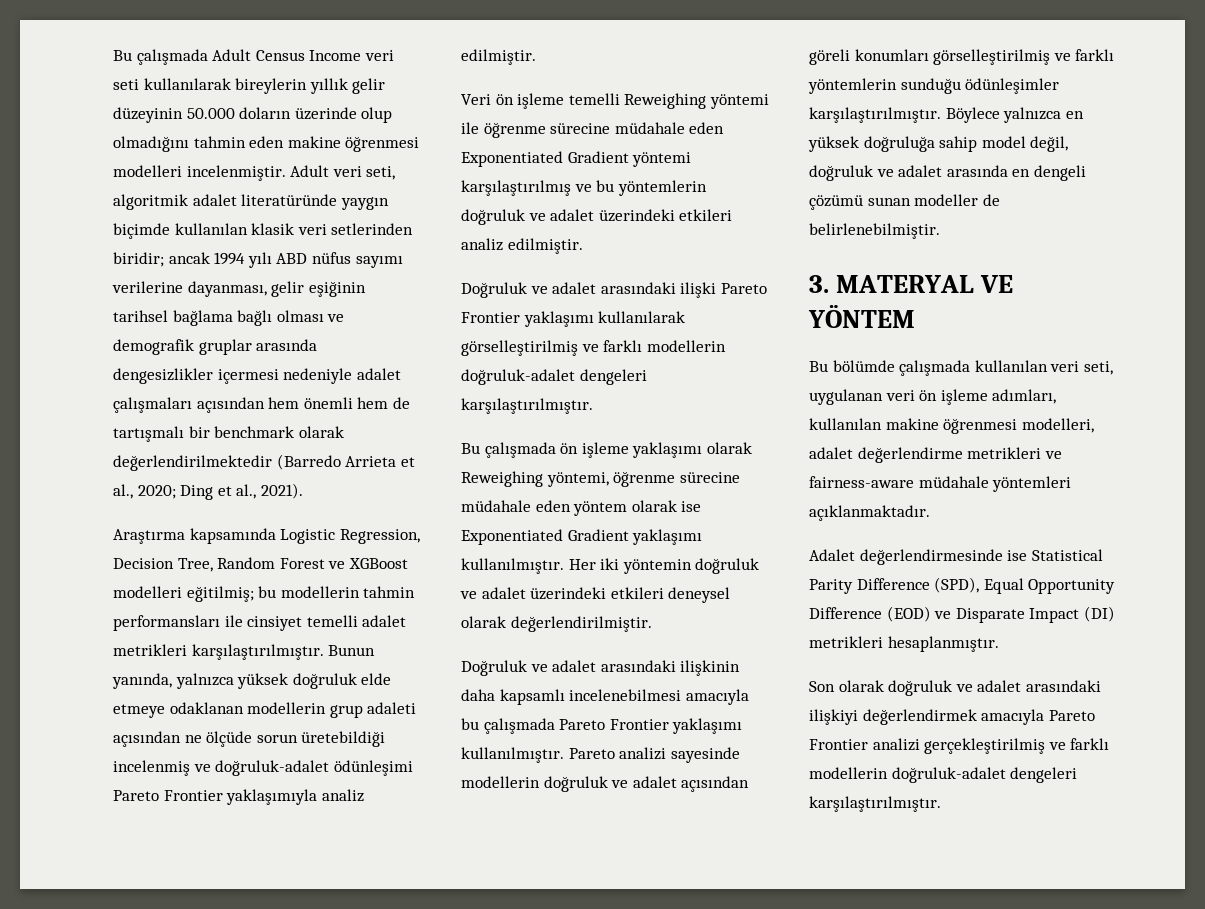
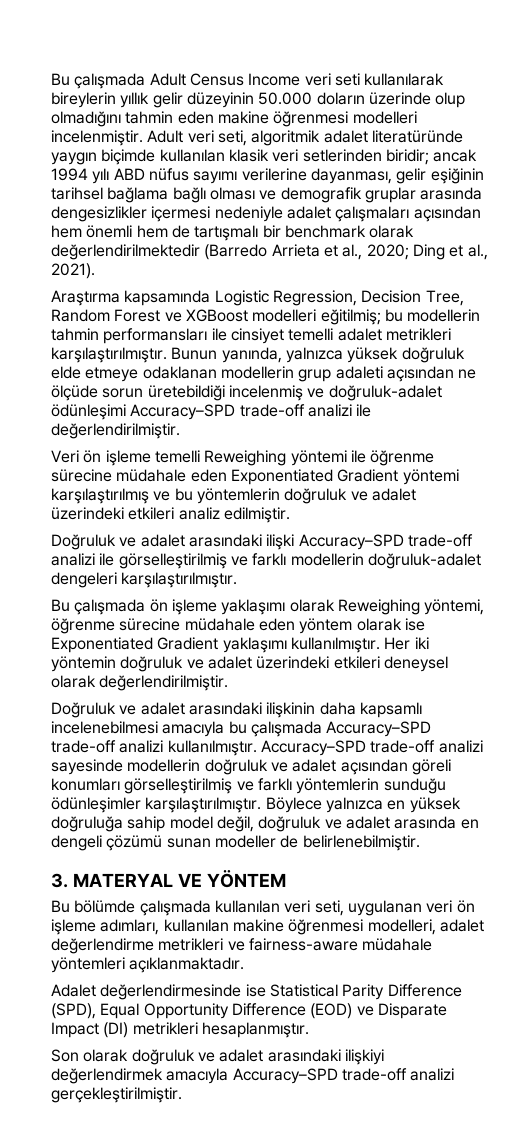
- Bunun yanında, yalnızca yüksek doğruluk elde etmeye odaklanan modellerin grup adaleti açısından ne ölçüde sorun üretebildiği incelenmiş ve doğruluk-adalet ödünleşimi Pareto Frontier yaklaşımıyla analiz edilmiştir.
+ Bunun yanında, yalnızca yüksek doğruluk elde etmeye odaklanan modellerin grup adaleti açısından ne ölçüde sorun üretebildiği incelenmiş ve doğruluk-adalet ödünleşimi Accuracy–SPD trade-off analizi ile değerlendirilmiştir.
- Doğruluk ve adalet arasındaki ilişki Pareto Frontier yaklaşımı kullanılarak görselleştirilmiş ve farklı modellerin doğruluk-adalet dengeleri karşılaştırılmıştır.
+ Doğruluk ve adalet arasındaki ilişki Accuracy–SPD trade-off analizi ile görselleştirilmiş ve farklı modellerin doğruluk-adalet dengeleri karşılaştırılmıştır.
- Doğruluk ve adalet arasındaki ilişkinin daha kapsamlı incelenebilmesi amacıyla bu çalışmada Pareto Frontier yaklaşımı kullanılmıştır. Pareto analizi sayesinde modellerin doğruluk ve adalet açısından göreli konumları görselleştirilmiş ve farklı yöntemlerin sunduğu ödünleşimler karşılaştırılmıştır.
+ Doğruluk ve adalet arasındaki ilişkinin daha kapsamlı incelenebilmesi amacıyla bu çalışmada Accuracy–SPD trade-off analizi kullanılmıştır. Accuracy–SPD trade-off analizi sayesinde modellerin doğruluk ve adalet açısından göreli konumları görselleştirilmiş ve farklı yöntemlerin sunduğu ödünleşimler karşılaştırılmıştır.
- Son olarak doğruluk ve adalet arasındaki ilişkiyi değerlendirmek amacıyla Pareto Frontier analizi gerçekleştirilmiş ve farklı modellerin doğruluk-adalet dengeleri karşılaştırılmıştır.
+ Son olarak doğruluk ve adalet arasındaki ilişkiyi değerlendirmek amacıyla Accuracy–SPD trade-off analizi gerçekleştirilmiştir.

